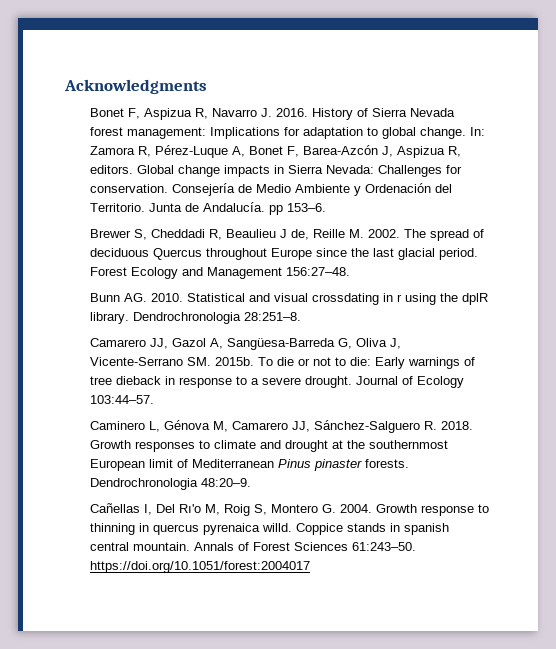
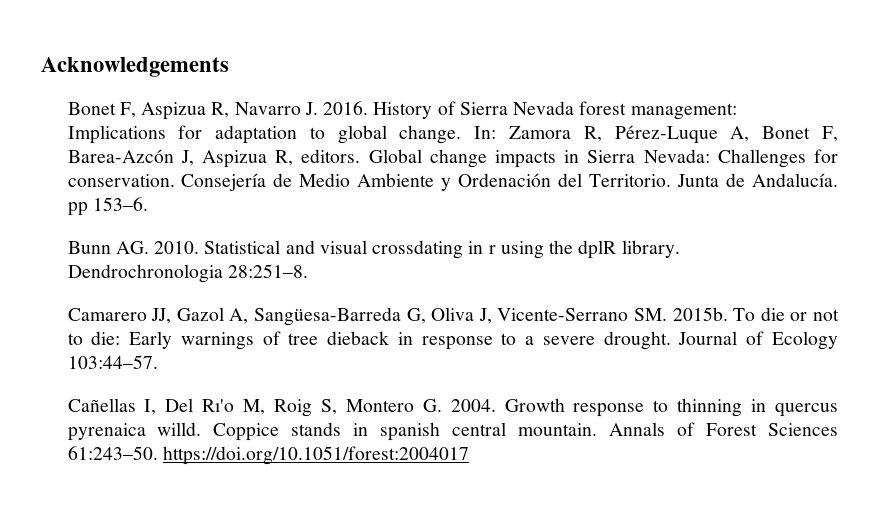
- Acknowledgments
+ Acknowledgements
- Brewer S, Cheddadi R, Beaulieu J de, Reille M. 2002. The spread of deciduous Quercus throughout Europe since the last glacial period. Forest Ecology and Management 156:27–48.
- Caminero L, Génova M, Camarero JJ, Sánchez-Salguero R. 2018. Growth responses to climate and drought at the southernmost European limit of Mediterranean Pinus pinaster forests. Dendrochronologia 48:20–9.

